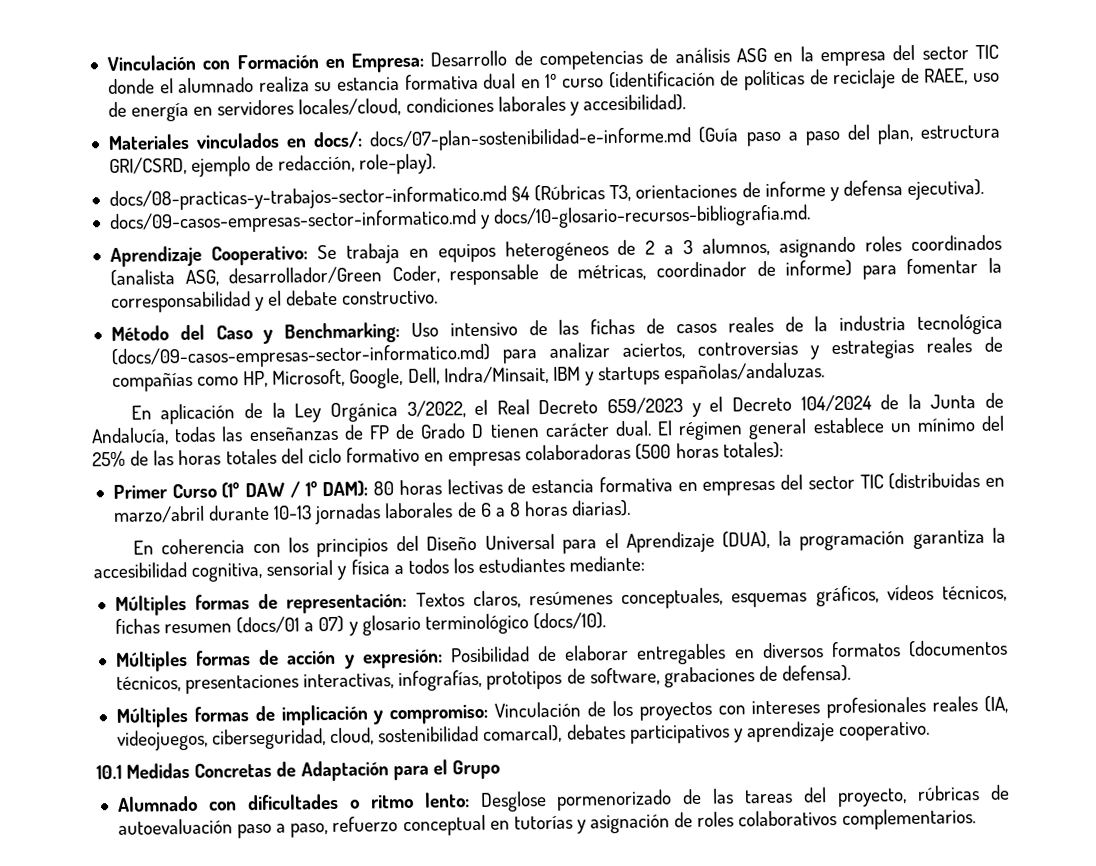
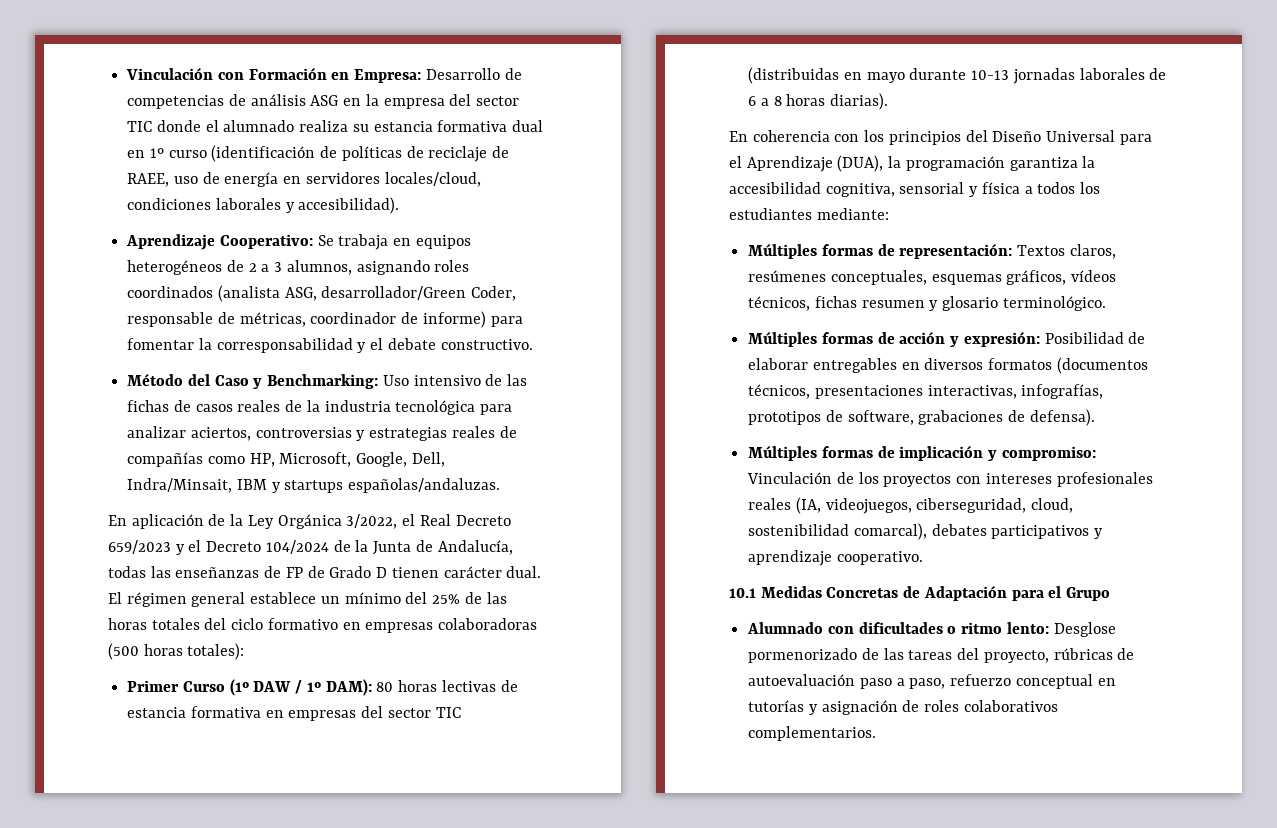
- Materiales vinculados en docs/: docs/07-plan-sostenibilidad-e-informe.md (Guía paso a paso del plan, estructura GRI/CSRD, ejemplo de redacción, role-play).
- docs/08-practicas-y-trabajos-sector-informatico.md §4 (Rúbricas T3, orientaciones de informe y defensa ejecutiva).
- docs/09-casos-empresas-sector-informatico.md y docs/10-glosario-recursos-bibliografia.md.
- Método del Caso y Benchmarking: Uso intensivo de las fichas de casos reales de la industria tecnológica (docs/09-casos-empresas-sector-informatico.md) para analizar aciertos, controversias y estrategias reales de compañías como HP, Microsoft, Google, Dell, Indra/Minsait, IBM y startups españolas/andaluzas.
+ Método del Caso y Benchmarking: Uso intensivo de las fichas de casos reales de la industria tecnológica para analizar aciertos, controversias y estrategias reales de compañías como HP, Microsoft, Google, Dell, Indra/Minsait, IBM y startups españolas/andaluzas.
- Primer Curso (1º DAW / 1º DAM): 80 horas lectivas de estancia formativa en empresas del sector TIC (distribuidas en marzo/abril durante 10-13 jornadas laborales de 6 a 8 horas diarias).
+ Primer Curso (1º DAW / 1º DAM): 80 horas lectivas de estancia formativa en empresas del sector TIC (distribuidas en mayo durante 10-13 jornadas laborales de 6 a 8 horas diarias).
- Múltiples formas de representación: Textos claros, resúmenes conceptuales, esquemas gráficos, vídeos técnicos, fichas resumen (docs/01 a 07) y glosario terminológico (docs/10).
+ Múltiples formas de representación: Textos claros, resúmenes conceptuales, esquemas gráficos, vídeos técnicos, fichas resumen y glosario terminológico.

